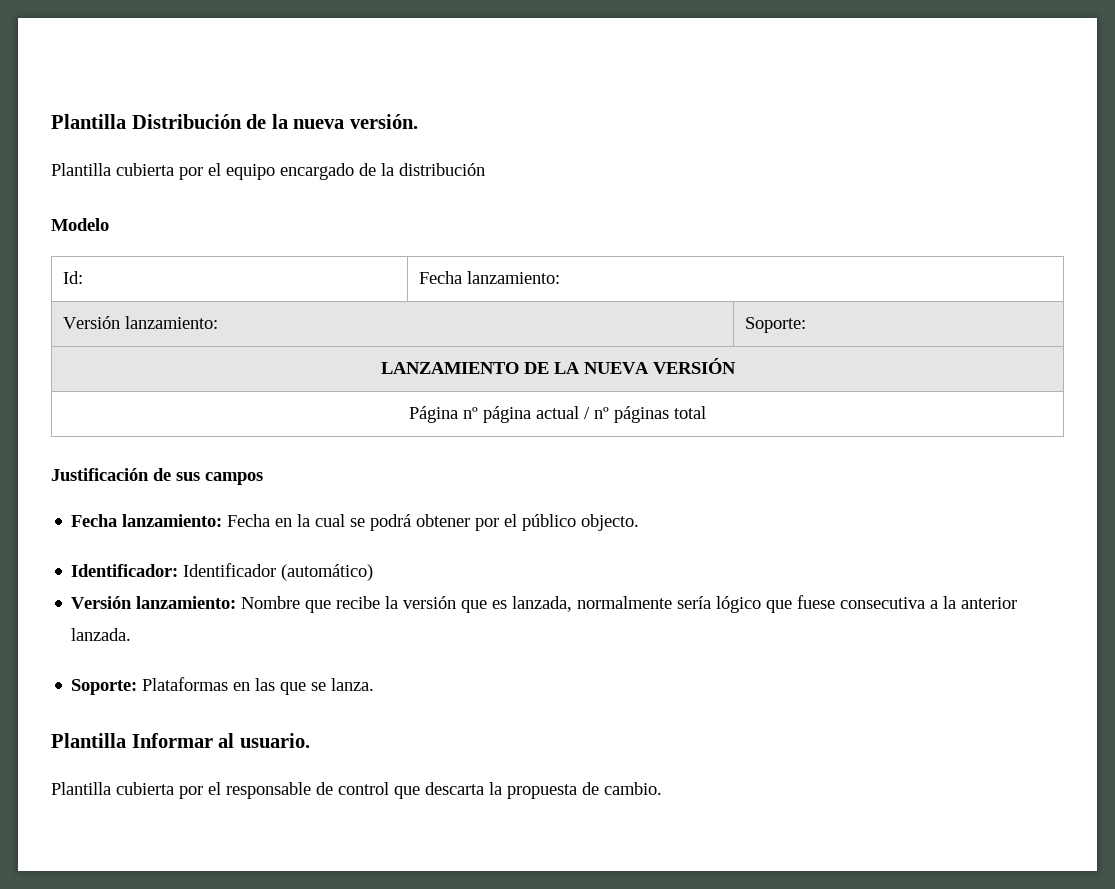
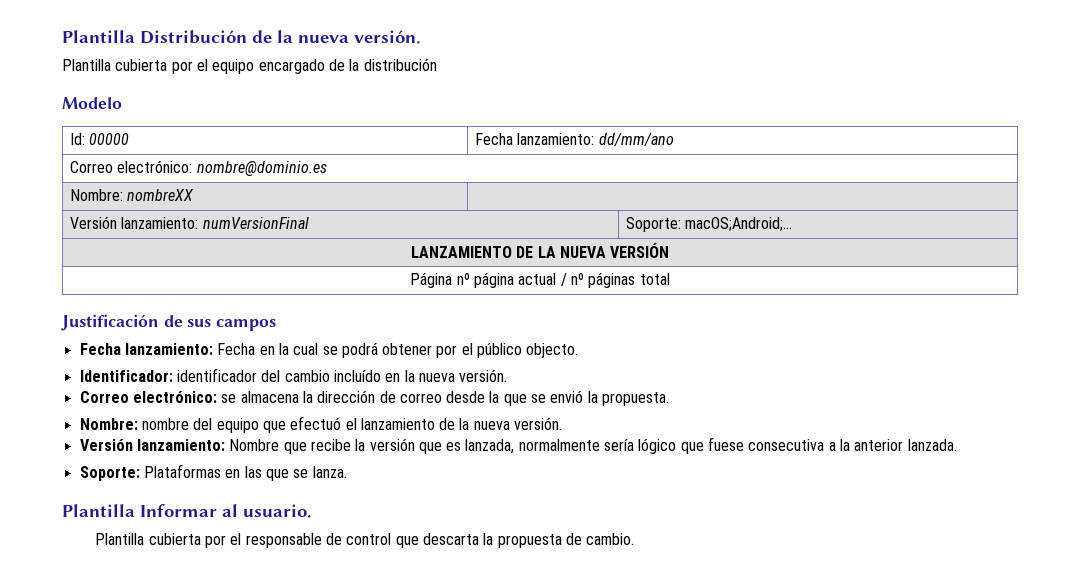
- Id: | Fecha lanzamiento:
- Versión lanzamiento: | Soporte:
+ Id: 00000 | Fecha lanzamiento: dd/mm/ano
+ Correo electrónico: nombre@dominio.es
+ Nombre: nombreXX |
+ Versión lanzamiento: numVersionFinal | Soporte: macOS;Android;…
- Identificador: Identificador (automático)
+ Identificador: identificador del cambio incluído en la nueva versión.
+ Correo electrónico: se almacena la dirección de correo desde la que se envió la propuesta.
+ Nombre: nombre del equipo que efectuó el lanzamiento de la nueva versión.

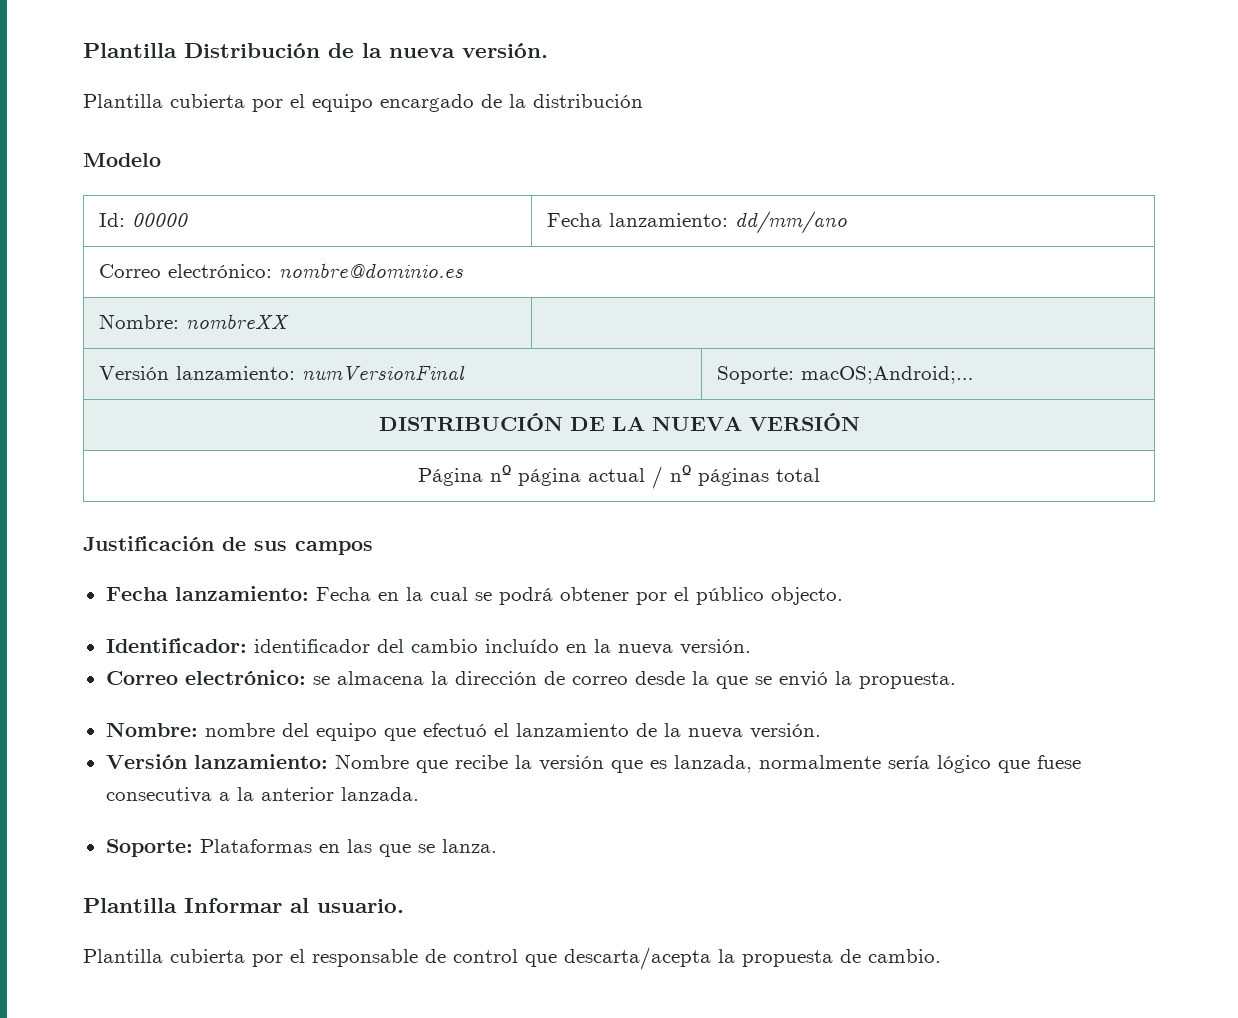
- LANZAMIENTO DE LA NUEVA VERSIÓN
+ DISTRIBUCIÓN DE LA NUEVA VERSIÓN
- Plantilla cubierta por el responsable de control que descarta la propuesta de cambio.
+ Plantilla cubierta por el responsable de control que descarta/acepta la propuesta de cambio.

